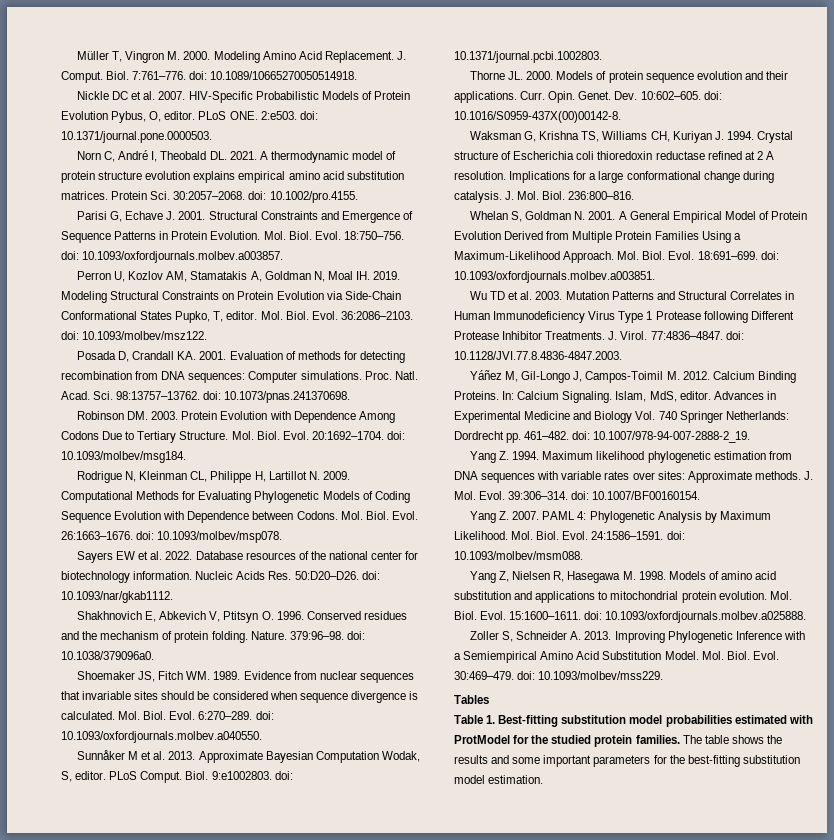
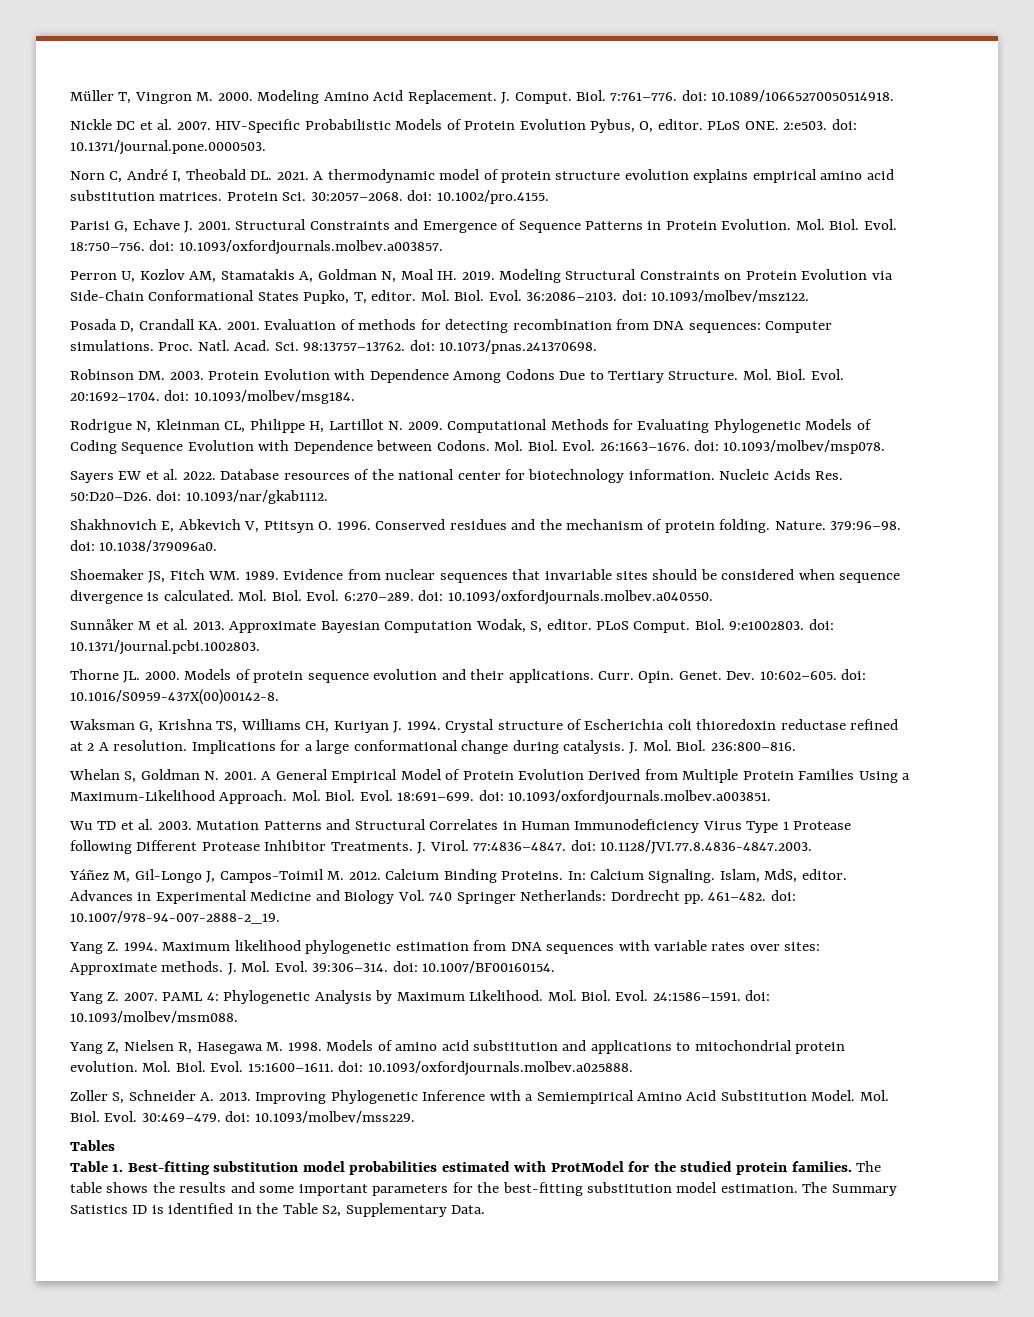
+ The Summary Satistics ID is identified in the Table S2, Supplementary Data.

